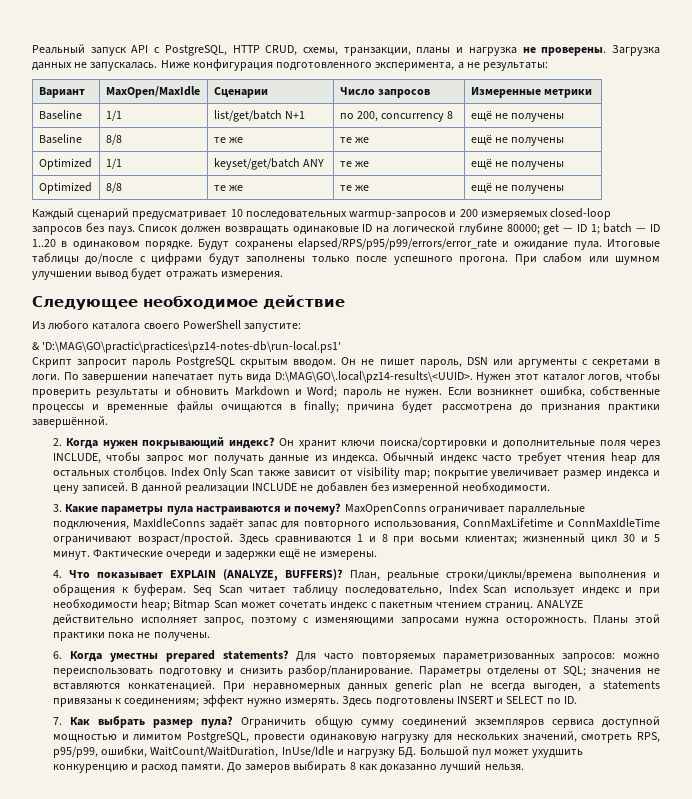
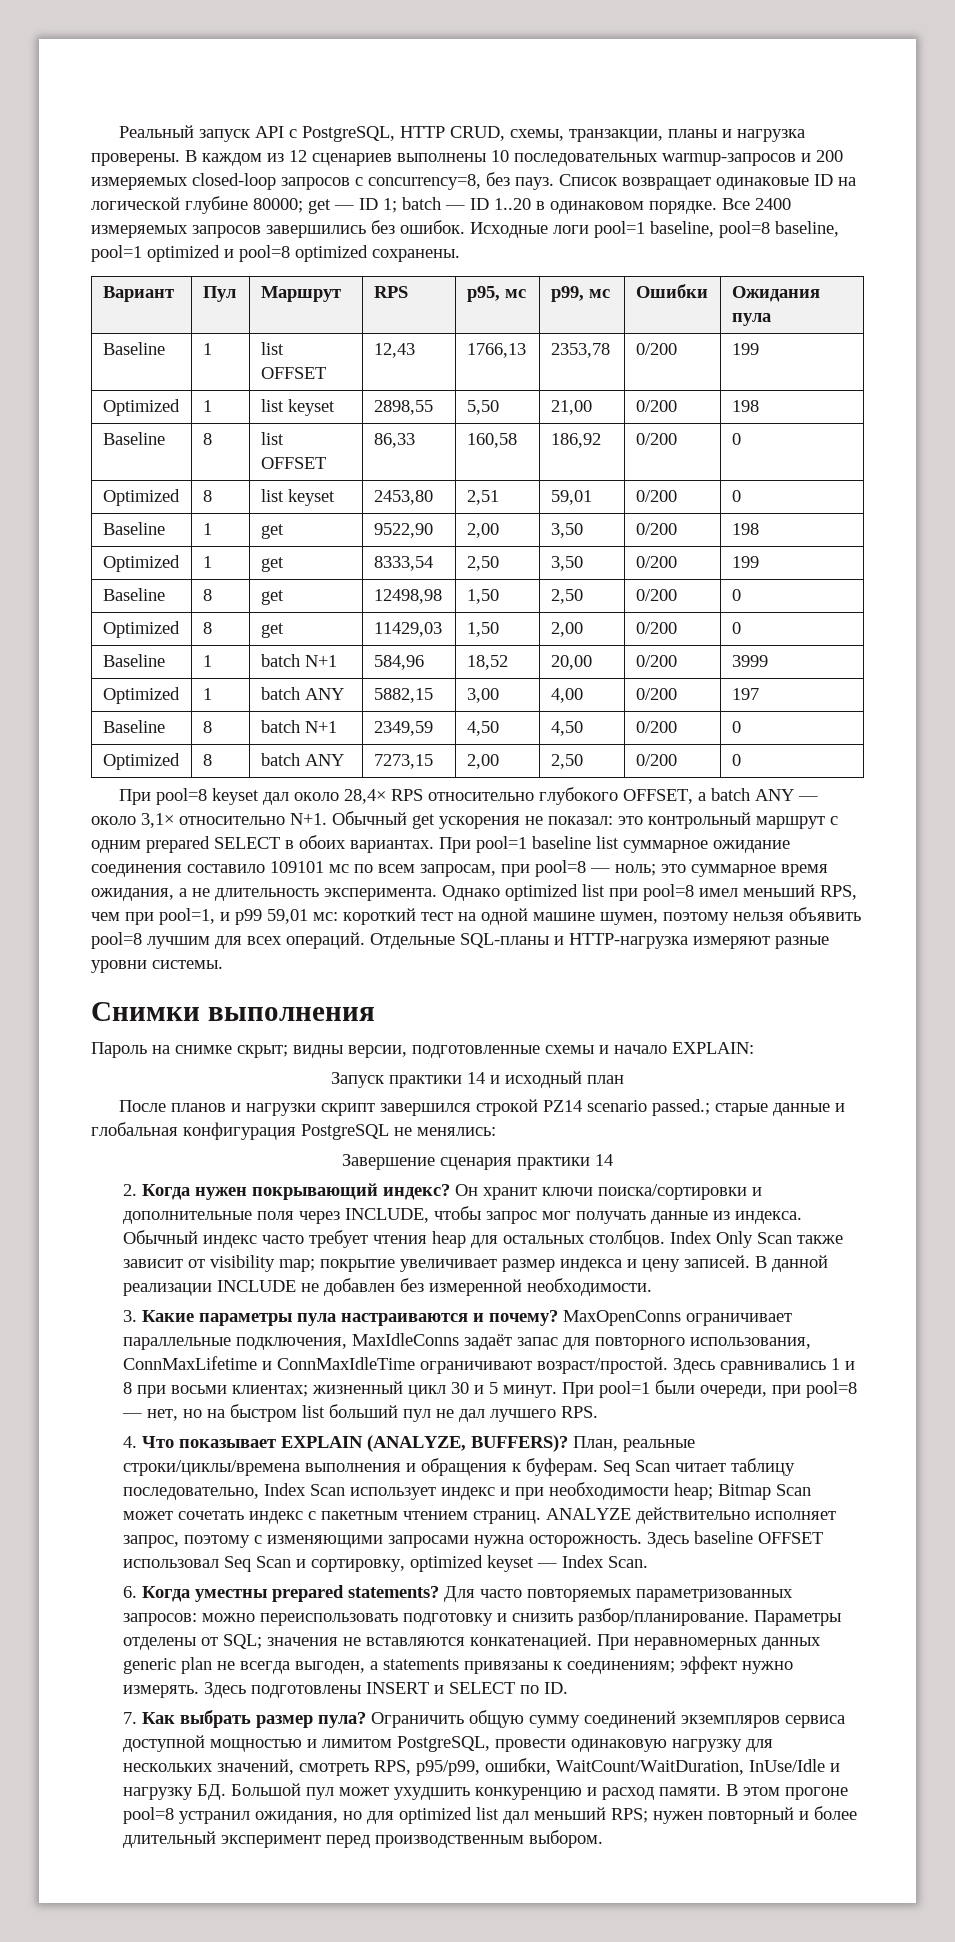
- Реальный запуск API с PostgreSQL, HTTP CRUD, схемы, транзакции, планы и нагрузка не проверены. Загрузка данных не запускалась. Ниже конфигурация подготовленного эксперимента, а не результаты:
- Вариант | MaxOpen/MaxIdle | Сценарии | Число запросов | Измеренные метрики
- Baseline | 1/1 | list/get/batch N+1 | по 200, concurrency 8 | ещё не получены
- Baseline | 8/8 | те же | те же | ещё не получены
- Optimized | 1/1 | keyset/get/batch ANY | те же | ещё не получены
- Optimized | 8/8 | те же | те же | ещё не получены
- Каждый сценарий предусматривает 10 последовательных warmup-запросов и 200 измеряемых closed-loop запросов без пауз.
+ Реальный запуск API с PostgreSQL, HTTP CRUD, схемы, транзакции, планы и нагрузка проверены. В каждом из 12 сценариев выполнены 10 последовательных warmup-запросов и 200 измеряемых closed-loop запросов с concurrency=8, без пауз.
- Список должен возвращать одинаковые ID на логической глубине 80000; get — ID 1; batch — ID 1..20 в одинаковом порядке.
+ Список возвращает одинаковые ID на логической глубине 80000; get — ID 1; batch — ID 1..20 в одинаковом порядке.
- Будут сохранены elapsed/RPS/p95/p99/errors/error_rate и ожидание пула. Итоговые таблицы до/после с цифрами будут заполнены только после успешного прогона. При слабом или шумном улучшении вывод будет отражать измерения.
- Следующее необходимое действие
- Из любого каталога своего PowerShell запустите:
- & 'D:\MAG\GO\practic\practices\pz14-notes-db\run-local.ps1'
- Скрипт запросит пароль PostgreSQL скрытым вводом. Он не пишет пароль, DSN или аргументы с секретами в логи. По завершении напечатает путь вида D:\MAG\GO\.local\pz14-results\<UUID>. Нужен этот каталог логов, чтобы проверить результаты и обновить Markdown и Word; пароль не нужен. Если возникнет ошибка, собственные процессы и временные файлы очищаются в finally; причина будет рассмотрена до признания практики завершённой.
+ Все 2400 измеряемых запросов завершились без ошибок. Исходные логи pool=1 baseline, pool=8 baseline, pool=1 optimized и pool=8 optimized сохранены.
+ Вариант | Пул | Маршрут | RPS | p95, мс | p99, мс | Ошибки | Ожидания пула
+ Baseline | 1 | list OFFSET | 12,43 | 1766,13 | 2353,78 | 0/200 | 199
+ Optimized | 1 | list keyset | 2898,55 | 5,50 | 21,00 | 0/200 | 198
+ Baseline | 8 | list OFFSET | 86,33 | 160,58 | 186,92 | 0/200 | 0
+ Optimized | 8 | list keyset | 2453,80 | 2,51 | 59,01 | 0/200 | 0
+ Baseline | 1 | get | 9522,90 | 2,00 | 3,50 | 0/200 | 198
+ Optimized | 1 | get | 8333,54 | 2,50 | 3,50 | 0/200 | 199
+ Baseline | 8 | get | 12498,98 | 1,50 | 2,50 | 0/200 | 0
+ Optimized | 8 | get | 11429,03 | 1,50 | 2,00 | 0/200 | 0
+ Baseline | 1 | batch N+1 | 584,96 | 18,52 | 20,00 | 0/200 | 3999
+ Optimized | 1 | batch ANY | 5882,15 | 3,00 | 4,00 | 0/200 | 197
+ Baseline | 8 | batch N+1 | 2349,59 | 4,50 | 4,50 | 0/200 | 0
+ Optimized | 8 | batch ANY | 7273,15 | 2,00 | 2,50 | 0/200 | 0
+ При pool=8 keyset дал около 28,4× RPS относительно глубокого OFFSET, а batch ANY — около 3,1× относительно N+1. Обычный get ускорения не показал: это контрольный маршрут с одним prepared SELECT в обоих вариантах. При pool=1 baseline list суммарное ожидание соединения составило 109101 мс по всем запросам, при pool=8 — ноль; это суммарное время ожидания, а не длительность эксперимента. Однако optimized list при pool=8 имел меньший RPS, чем при pool=1, и p99 59,01 мс: короткий тест на одной машине шумен, поэтому нельзя объявить pool=8 лучшим для всех операций. Отдельные SQL-планы и HTTP-нагрузка измеряют разные уровни системы.
+ Снимки выполнения
+ Пароль на снимке скрыт; видны версии, подготовленные схемы и начало EXPLAIN:
+ Запуск практики 14 и исходный план
+ После планов и нагрузки скрипт завершился строкой PZ14 scenario passed.; старые данные и глобальная конфигурация PostgreSQL не менялись:
+ Завершение сценария практики 14
- Здесь сравниваются 1 и 8 при восьми клиентах; жизненный цикл 30 и 5 минут.
+ Здесь сравнивались 1 и 8 при восьми клиентах; жизненный цикл 30 и 5 минут.
- Фактические очереди и задержки ещё не измерены.
+ При pool=1 были очереди, при pool=8 — нет, но на быстром list больший пул не дал лучшего RPS.
- Планы этой практики пока не получены.
+ Здесь baseline OFFSET использовал Seq Scan и сортировку, optimized keyset — Index Scan.
- До замеров выбирать 8 как доказанно лучший нельзя.
+ В этом прогоне pool=8 устранил ожидания, но для optimized list дал меньший RPS; нужен повторный и более длительный эксперимент перед производственным выбором.

